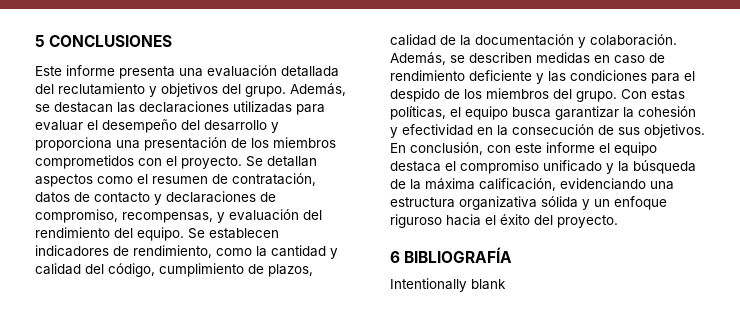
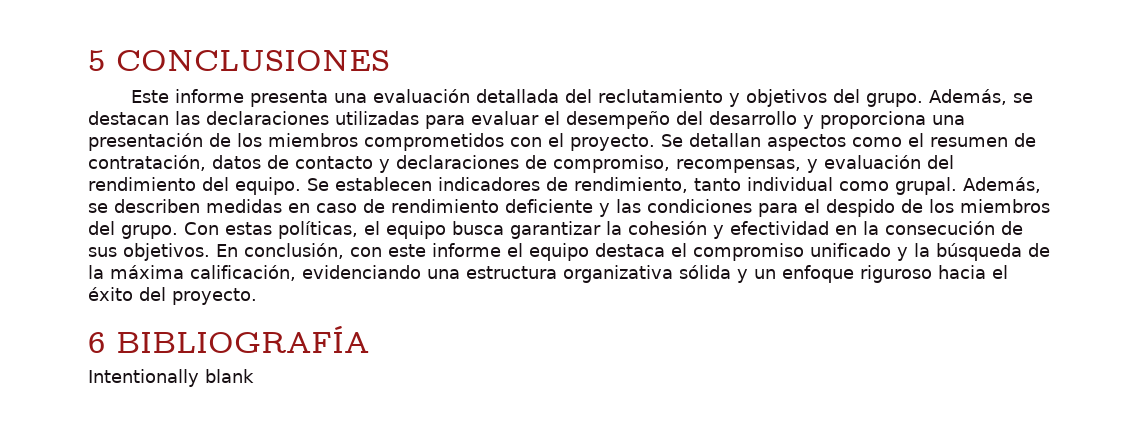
- Se establecen indicadores de rendimiento, como la cantidad y calidad del código, cumplimiento de plazos, calidad de la documentación y colaboración.
+ Se establecen indicadores de rendimiento, tanto individual como grupal.

